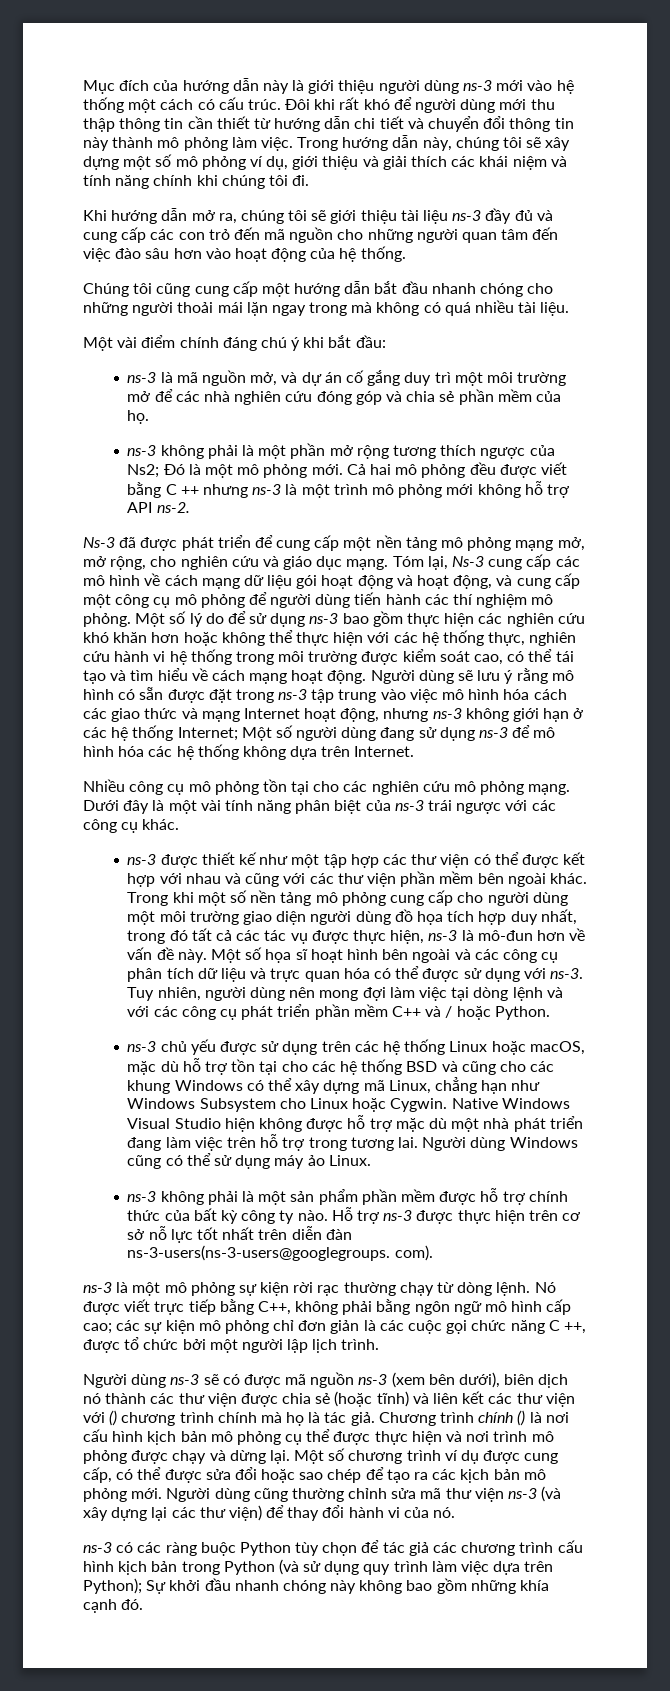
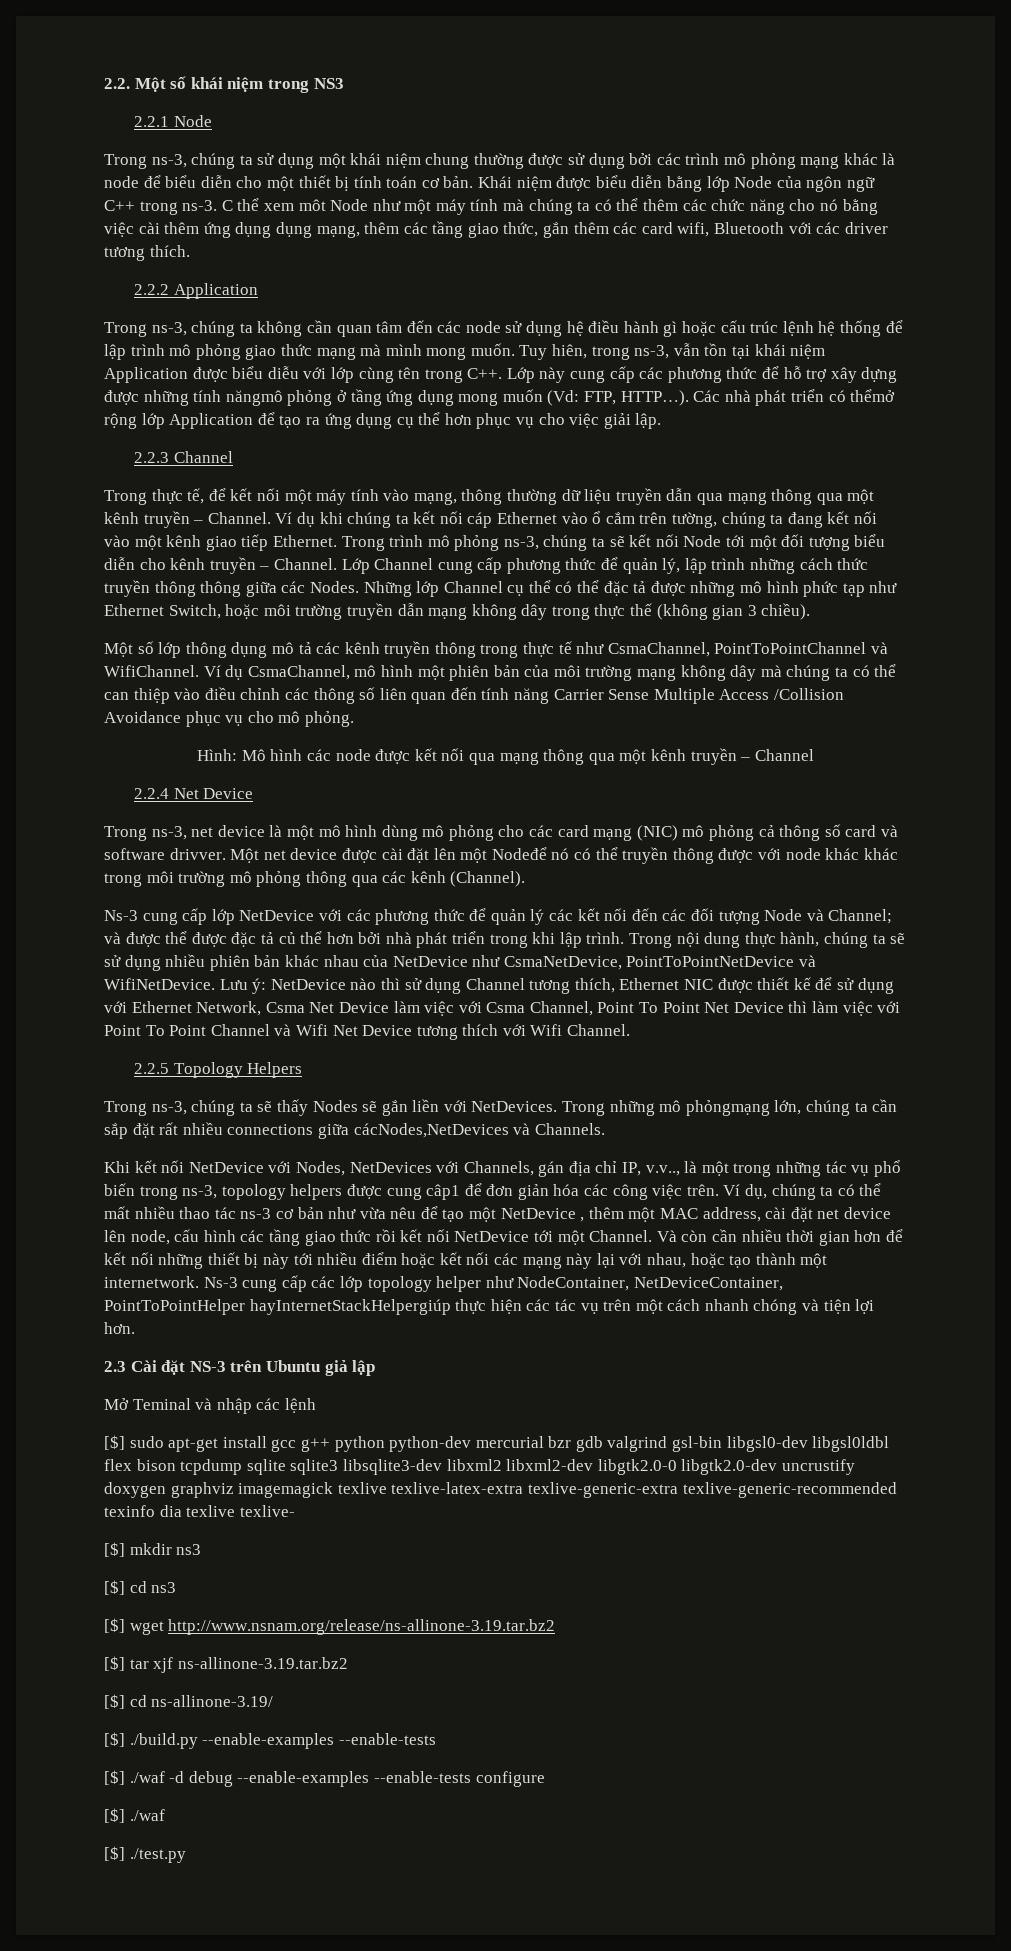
- Mục đích của hướng dẫn này là giới thiệu người dùng ns-3 mới vào hệ thống một cách có cấu trúc. Đôi khi rất khó để người dùng mới thu thập thông tin cần thiết từ hướng dẫn chi tiết và chuyển đổi thông tin này thành mô phỏng làm việc. Trong hướng dẫn này, chúng tôi sẽ xây dựng một số mô phỏng ví dụ, giới thiệu và giải thích các khái niệm và tính năng chính khi chúng tôi đi.
- Khi hướng dẫn mở ra, chúng tôi sẽ giới thiệu tài liệu ns-3 đầy đủ và cung cấp các con trỏ đến mã nguồn cho những người quan tâm đến việc đào sâu hơn vào hoạt động của hệ thống.
- Chúng tôi cũng cung cấp một hướng dẫn bắt đầu nhanh chóng cho những người thoải mái lặn ngay trong mà không có quá nhiều tài liệu.
- Một vài điểm chính đáng chú ý khi bắt đầu:
- ns-3 là mã nguồn mở, và dự án cố gắng duy trì một môi trường mở để các nhà nghiên cứu đóng góp và chia sẻ phần mềm của họ.
- ns-3 không phải là một phần mở rộng tương thích ngược của Ns2; Đó là một mô phỏng mới. Cả hai mô phỏng đều được viết bằng C ++ nhưng ns-3 là một trình mô phỏng mới không hỗ trợ API ns-2.
- Ns-3 đã được phát triển để cung cấp một nền tảng mô phỏng mạng mở, mở rộng, cho nghiên cứu và giáo dục mạng. Tóm lại, Ns-3 cung cấp các mô hình về cách mạng dữ liệu gói hoạt động và hoạt động, và cung cấp một công cụ mô phỏng để người dùng tiến hành các thí nghiệm mô phỏng. Một số lý do để sử dụng ns-3 bao gồm thực hiện các nghiên cứu khó khăn hơn hoặc không thể thực hiện với các hệ thống thực, nghiên cứu hành vi hệ thống trong môi trường được kiểm soát cao, có thể tái tạo và tìm hiểu về cách mạng hoạt động. Người dùng sẽ lưu ý rằng mô hình có sẵn được đặt trong ns-3 tập trung vào việc mô hình hóa cách các giao thức và mạng Internet hoạt động, nhưng ns-3 không giới hạn ở các hệ thống Internet; Một số người dùng đang sử dụng ns-3 để mô hình hóa các hệ thống không dựa trên Internet.
- Nhiều công cụ mô phỏng tồn tại cho các nghiên cứu mô phỏng mạng. Dưới đây là một vài tính năng phân biệt của ns-3 trái ngược với các công cụ khác.
- ns-3 được thiết kế như một tập hợp các thư viện có thể được kết hợp với nhau và cũng với các thư viện phần mềm bên ngoài khác. Trong khi một số nền tảng mô phỏng cung cấp cho người dùng một môi trường giao diện người dùng đồ họa tích hợp duy nhất, trong đó tất cả các tác vụ được thực hiện, ns-3 là mô-đun hơn về vấn đề này. Một số họa sĩ hoạt hình bên ngoài và các công cụ phân tích dữ liệu và trực quan hóa có thể được sử dụng với ns-3. Tuy nhiên, người dùng nên mong đợi làm việc tại dòng lệnh và với các công cụ phát triển phần mềm C++ và / hoặc Python.
- ns-3 chủ yếu được sử dụng trên các hệ thống Linux hoặc macOS, mặc dù hỗ trợ tồn tại cho các hệ thống BSD và cũng cho các khung Windows có thể xây dựng mã Linux, chẳng hạn như Windows Subsystem cho Linux hoặc Cygwin. Native Windows Visual Studio hiện không được hỗ trợ mặc dù một nhà phát triển đang làm việc trên hỗ trợ trong tương lai. Người dùng Windows cũng có thể sử dụng máy ảo Linux.
- ns-3 không phải là một sản phẩm phần mềm được hỗ trợ chính thức của bất kỳ công ty nào. Hỗ trợ ns-3 được thực hiện trên cơ sở nỗ lực tốt nhất trên diễn đàn ns-3-users(ns-3-users@googlegroups. com).
- ns-3 là một mô phỏng sự kiện rời rạc thường chạy từ dòng lệnh. Nó được viết trực tiếp bằng C++, không phải bằng ngôn ngữ mô hình cấp cao; các sự kiện mô phỏng chỉ đơn giản là các cuộc gọi chức năng C ++, được tổ chức bởi một người lập lịch trình.
- Người dùng ns-3 sẽ có được mã nguồn ns-3 (xem bên dưới), biên dịch nó thành các thư viện được chia sẻ (hoặc tĩnh) và liên kết các thư viện với () chương trình chính mà họ là tác giả. Chương trình chính () là nơi cấu hình kịch bản mô phỏng cụ thể được thực hiện và nơi trình mô phỏng được chạy và dừng lại. Một số chương trình ví dụ được cung cấp, có thể được sửa đổi hoặc sao chép để tạo ra các kịch bản mô phỏng mới. Người dùng cũng thường chỉnh sửa mã thư viện ns-3 (và xây dựng lại các thư viện) để thay đổi hành vi của nó.
- ns-3 có các ràng buộc Python tùy chọn để tác giả các chương trình cấu hình kịch bản trong Python (và sử dụng quy trình làm việc dựa trên Python); Sự khởi đầu nhanh chóng này không bao gồm những khía cạnh đó.
+ 2.2. Một số khái niệm trong NS3
+ 2.2.1 Node
+ Trong ns-3, chúng ta sử dụng một khái niệm chung thường được sử dụng bởi các trình mô phỏng mạng khác là node để biểu diễn cho một thiết bị tính toán cơ bản. Khái niệm được biểu diễn bằng lớp Node của ngôn ngữ C++ trong ns-3. C thể xem môt Node như một máy tính mà chúng ta có thể thêm các chức năng cho nó bằng việc cài thêm ứng dụng dụng mạng, thêm các tầng giao thức, gắn thêm các card wifi, Bluetooth với các driver tương thích.
+ 2.2.2 Application
+ Trong ns-3, chúng ta không cần quan tâm đến các node sử dụng hệ điều hành gì hoặc cấu trúc lệnh hệ thống để lập trình mô phỏng giao thức mạng mà mình mong muốn. Tuy hiên, trong ns-3, vẫn tồn tại khái niệm Application được biểu diễu với lớp cùng tên trong C++. Lớp này cung cấp các phương thức để hỗ trợ xây dựng được những tính năngmô phỏng ở tầng ứng dụng mong muốn (Vd: FTP, HTTP…). Các nhà phát triển có thểmở rộng lớp Application để tạo ra ứng dụng cụ thể hơn phục vụ cho việc giải lập.
+ 2.2.3 Channel
+ Trong thực tế, để kết nối một máy tính vào mạng, thông thường dữ liệu truyền dẫn qua mạng thông qua một kênh truyền – Channel. Ví dụ khi chúng ta kết nối cáp Ethernet vào ổ cắm trên tường, chúng ta đang kết nối vào một kênh giao tiếp Ethernet. Trong trình mô phỏng ns-3, chúng ta sẽ kết nối Node tới một đối tượng biểu diễn cho kênh truyền – Channel. Lớp Channel cung cấp phương thức để quản lý, lập trình những cách thức truyền thông thông giữa các Nodes. Những lớp Channel cụ thể có thể đặc tả được những mô hình phức tạp như Ethernet Switch, hoặc môi trường truyền dẫn mạng không dây trong thực thế (không gian 3 chiều).
+ Một số lớp thông dụng mô tả các kênh truyền thông trong thực tế như CsmaChannel, PointToPointChannel và WifiChannel. Ví dụ CsmaChannel, mô hình một phiên bản của môi trường mạng không dây mà chúng ta có thể can thiệp vào điều chỉnh các thông số liên quan đến tính năng Carrier Sense Multiple Access /Collision Avoidance phục vụ cho mô phỏng.
+ Hình: Mô hình các node được kết nối qua mạng thông qua một kênh truyền – Channel
+ 2.2.4 Net Device
+ Trong ns-3, net device là một mô hình dùng mô phỏng cho các card mạng (NIC) mô phỏng cả thông số card và software drivver. Một net device được cài đặt lên một Nodeđể nó có thể truyền thông được với node khác khác trong môi trường mô phỏng thông qua các kênh (Channel).
+ Ns-3 cung cấp lớp NetDevice với các phương thức để quản lý các kết nối đến các đối tượng Node và Channel; và được thể được đặc tả củ thể hơn bởi nhà phát triển trong khi lập trình. Trong nội dung thực hành, chúng ta sẽ sử dụng nhiều phiên bản khác nhau của NetDevice như CsmaNetDevice, PointToPointNetDevice và WifiNetDevice. Lưu ý: NetDevice nào thì sử dụng Channel tương thích, Ethernet NIC được thiết kế để sử dụng với Ethernet Network, Csma Net Device làm việc với Csma Channel, Point To Point Net Device thì làm việc với Point To Point Channel và Wifi Net Device tương thích với Wifi Channel.
+ 2.2.5 Topology Helpers
+ Trong ns-3, chúng ta sẽ thấy Nodes sẽ gắn liền với NetDevices. Trong những mô phỏngmạng lớn, chúng ta cần sắp đặt rất nhiều connections giữa cácNodes,NetDevices và Channels.
+ Khi kết nối NetDevice với Nodes, NetDevices với Channels, gán địa chỉ IP, v.v.., là một trong những tác vụ phổ biến trong ns-3, topology helpers được cung câp1 để đơn giản hóa các công việc trên. Ví dụ, chúng ta có thể mất nhiều thao tác ns-3 cơ bản như vừa nêu để tạo một NetDevice , thêm một MAC address, cài đặt net device lên node, cấu hình các tầng giao thức rồi kết nối NetDevice tới một Channel. Và còn cần nhiều thời gian hơn để kết nối những thiết bị này tới nhiều điểm hoặc kết nối các mạng này lại với nhau, hoặc tạo thành một internetwork. Ns-3 cung cấp các lớp topology helper như NodeContainer, NetDeviceContainer, PointToPointHelper hayInternetStackHelpergiúp thực hiện các tác vụ trên một cách nhanh chóng và tiện lợi hơn.
+ 2.3 Cài đặt NS-3 trên Ubuntu giả lập
+ Mở Teminal và nhập các lệnh
+ [$] sudo apt-get install gcc g++ python python-dev mercurial bzr gdb valgrind gsl-bin libgsl0-dev libgsl0ldbl flex bison tcpdump sqlite sqlite3 libsqlite3-dev libxml2 libxml2-dev libgtk2.0-0 libgtk2.0-dev uncrustify doxygen graphviz imagemagick texlive texlive-latex-extra texlive-generic-extra texlive-generic-recommended texinfo dia texlive texlive-
+ [$] mkdir ns3
+ [$] cd ns3
+ [$] wget http://www.nsnam.org/release/ns-allinone-3.19.tar.bz2
+ [$] tar xjf ns-allinone-3.19.tar.bz2
+ [$] cd ns-allinone-3.19/
+ [$] ./build.py --enable-examples --enable-tests
+ [$] ./waf -d debug --enable-examples --enable-tests configure
+ [$] ./waf
+ [$] ./test.py

